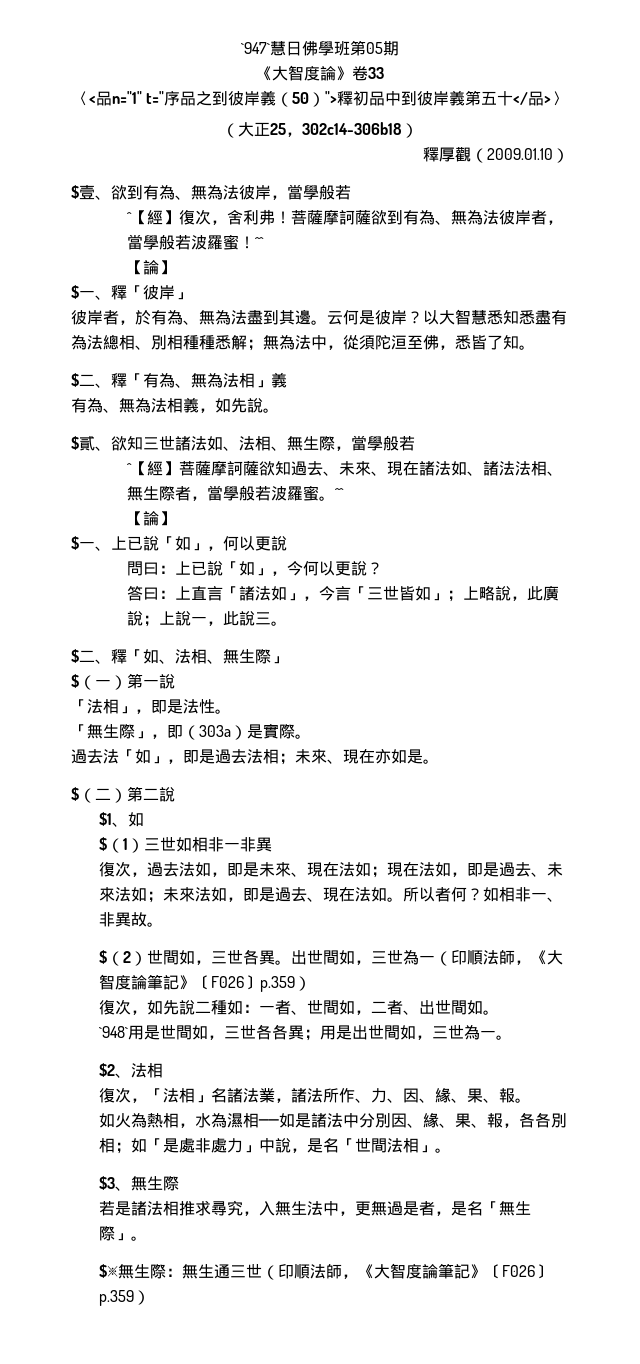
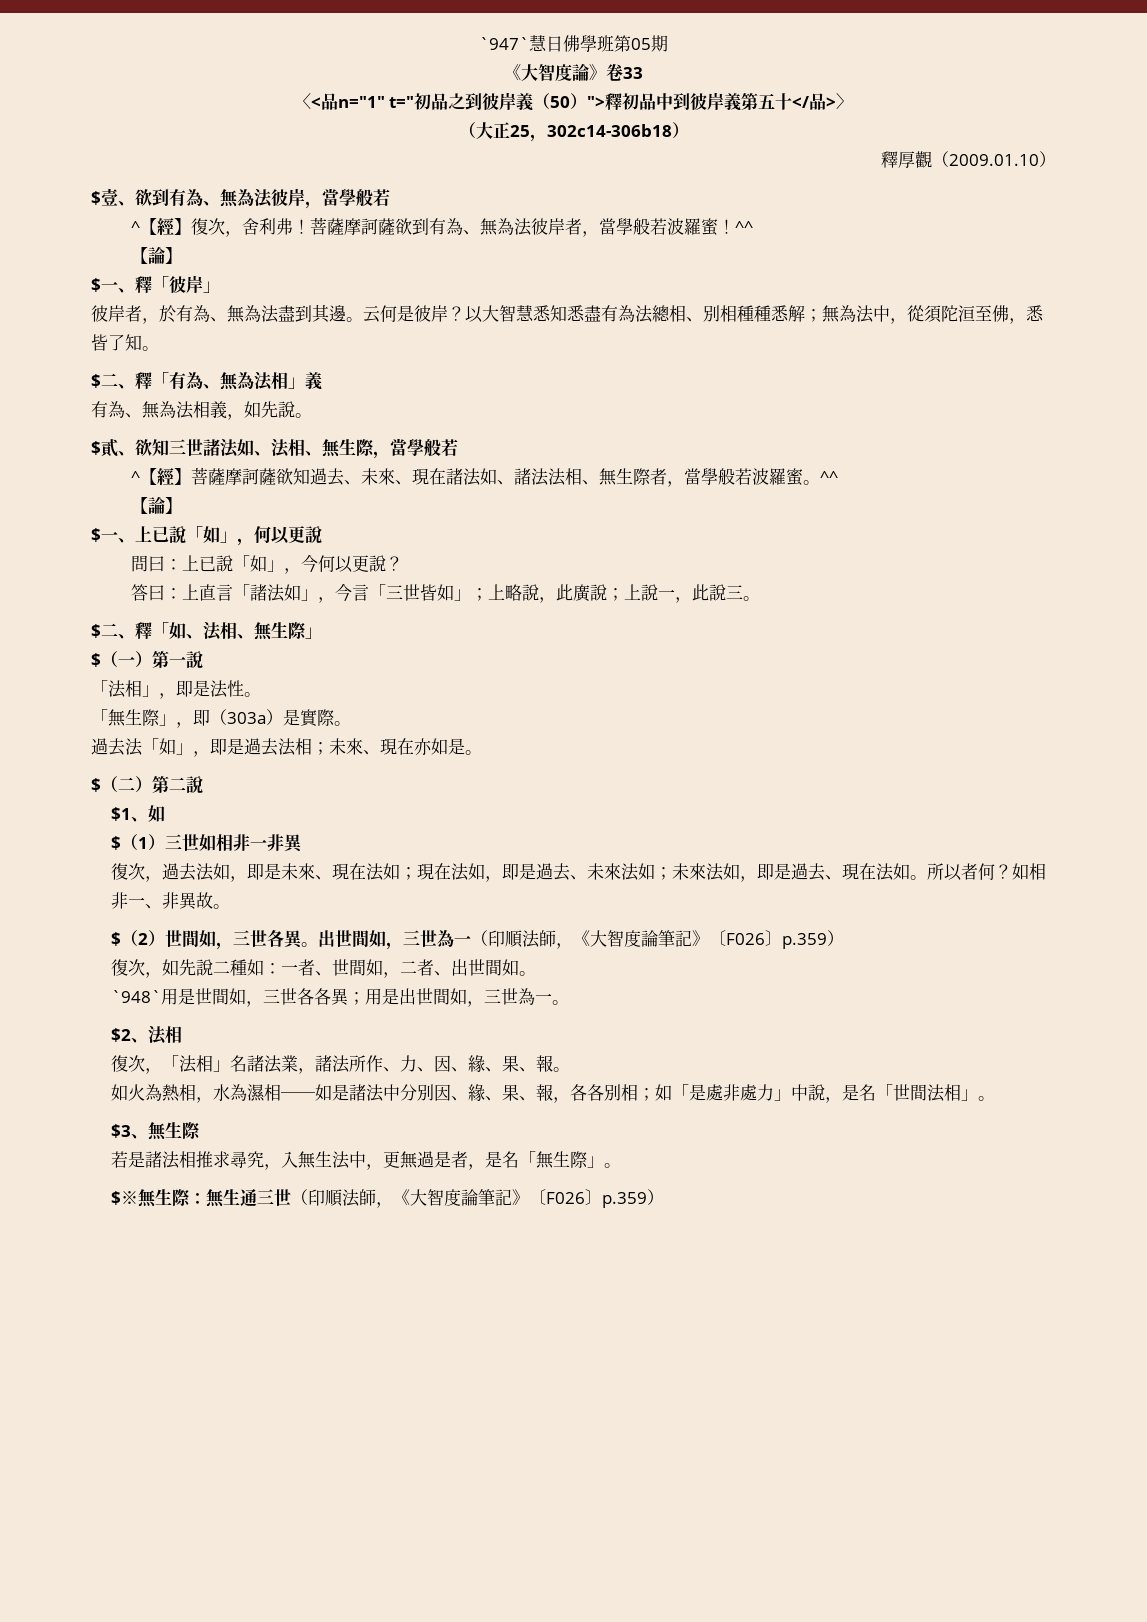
- 〈<品n="1" t="序品之到彼岸義（50）">釋初品中到彼岸義第五十</品>〉
+ 〈<品n="1" t="初品之到彼岸義（50）">釋初品中到彼岸義第五十</品>〉

